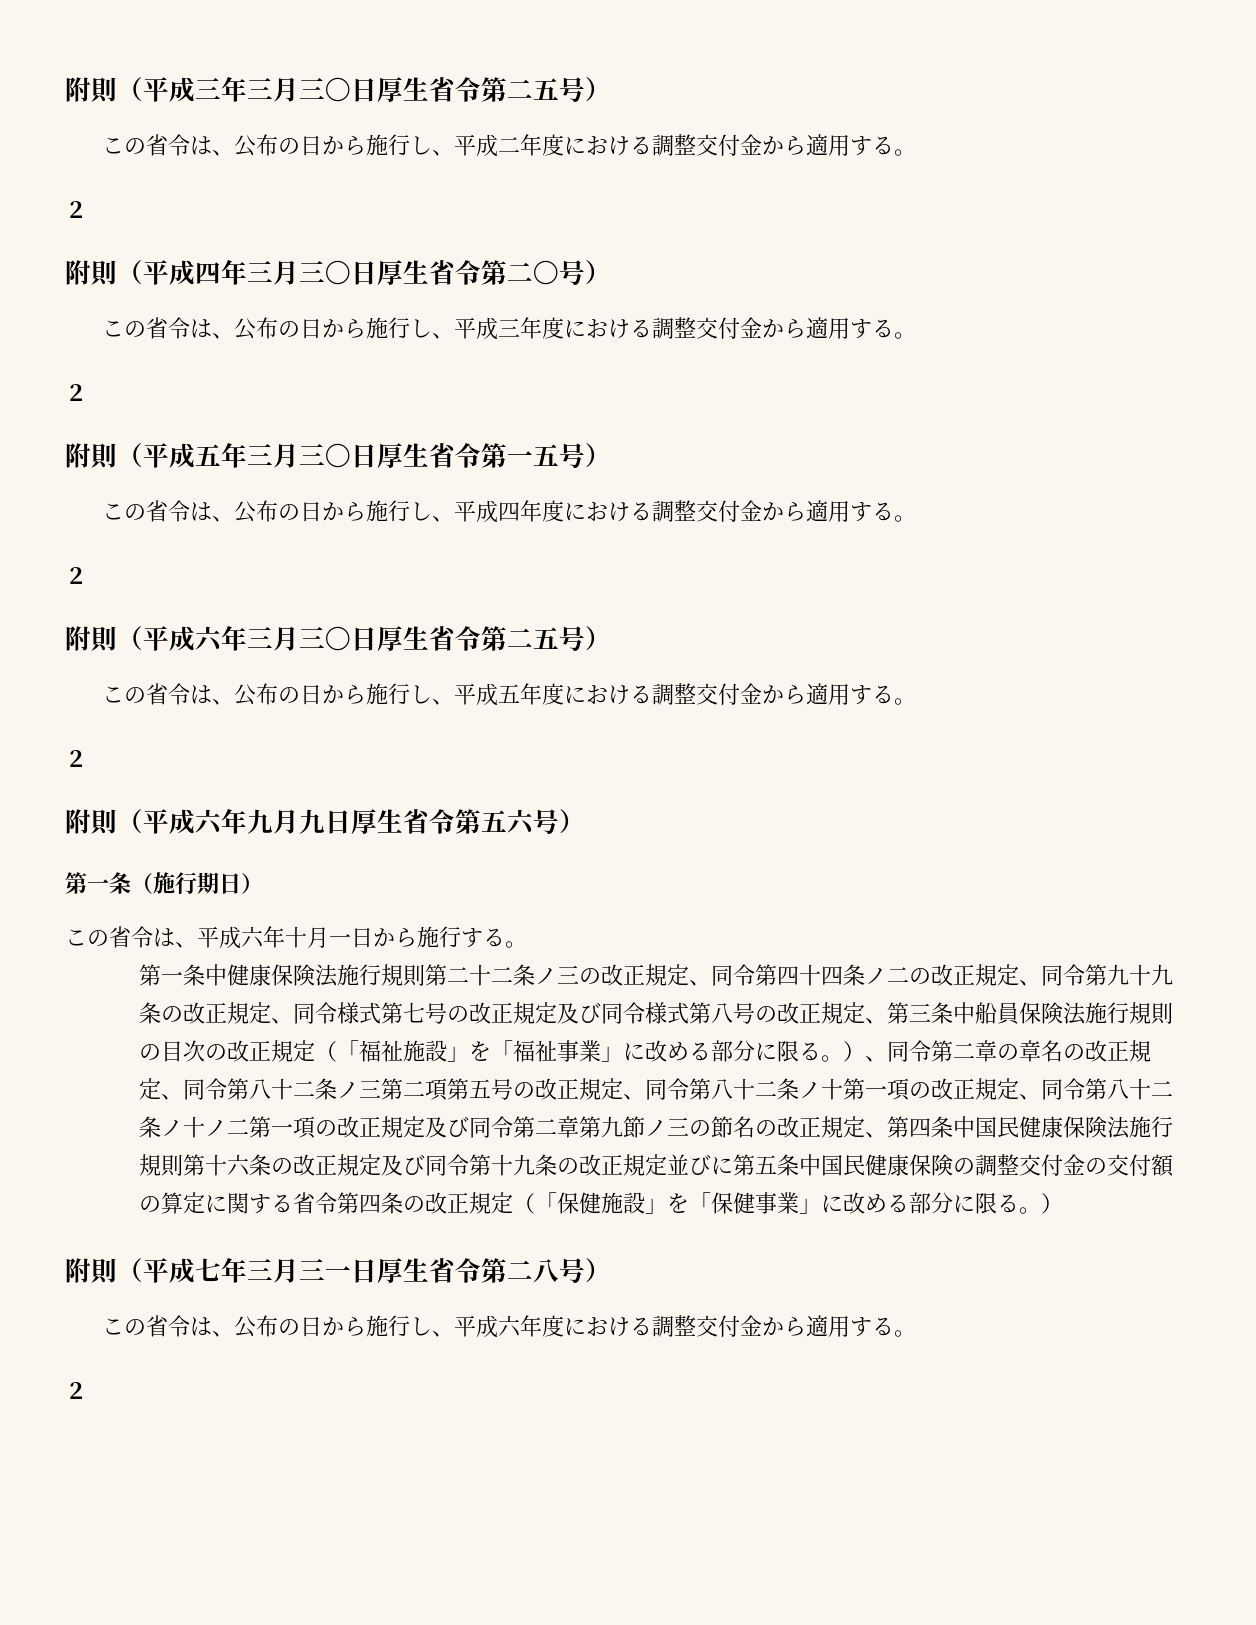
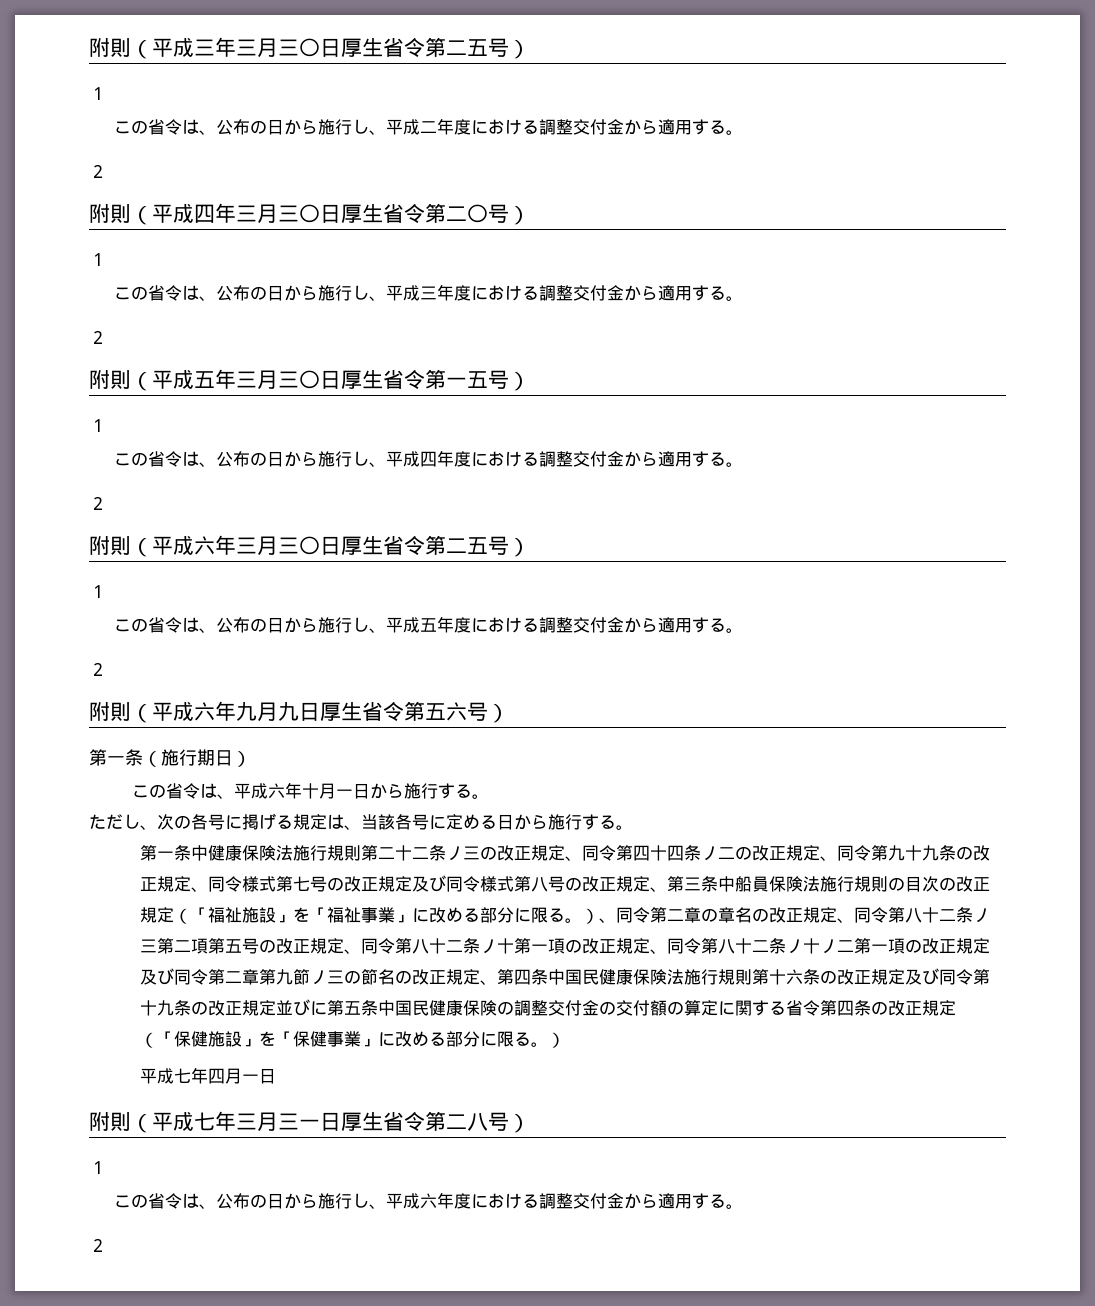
  附則（平成三年三月三〇日厚生省令第二五号）
+ １
  附則（平成四年三月三〇日厚生省令第二〇号）
+ １
  附則（平成五年三月三〇日厚生省令第一五号）
+ １
  附則（平成六年三月三〇日厚生省令第二五号）
+ １
+ ただし、次の各号に掲げる規定は、当該各号に定める日から施行する。
+ 平成七年四月一日
  附則（平成七年三月三一日厚生省令第二八号）
+ １

